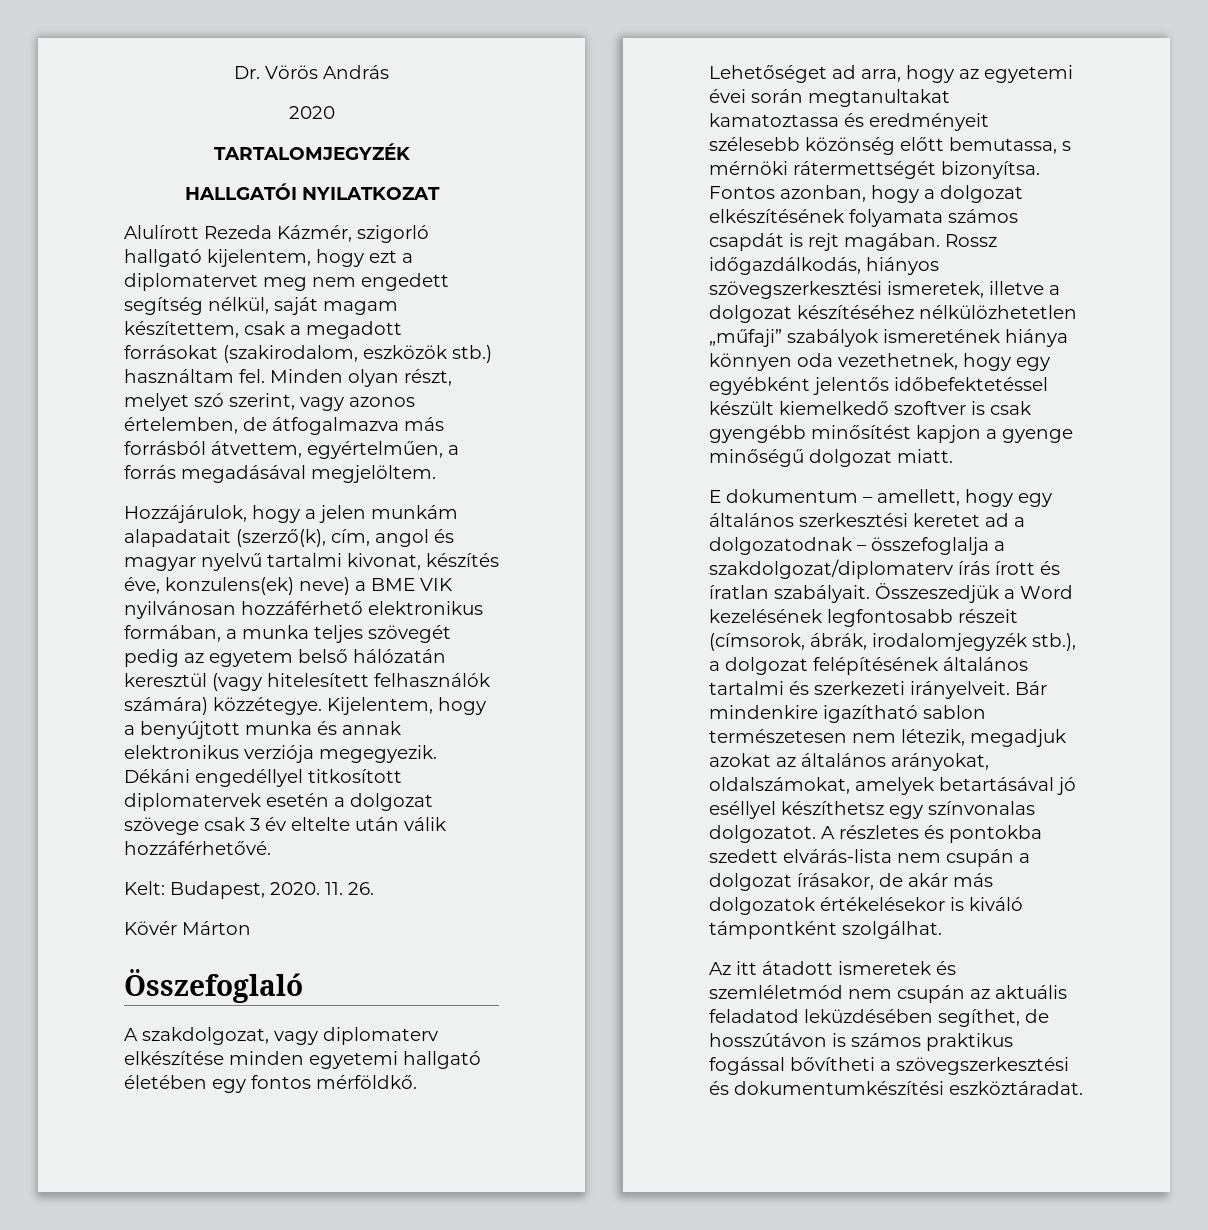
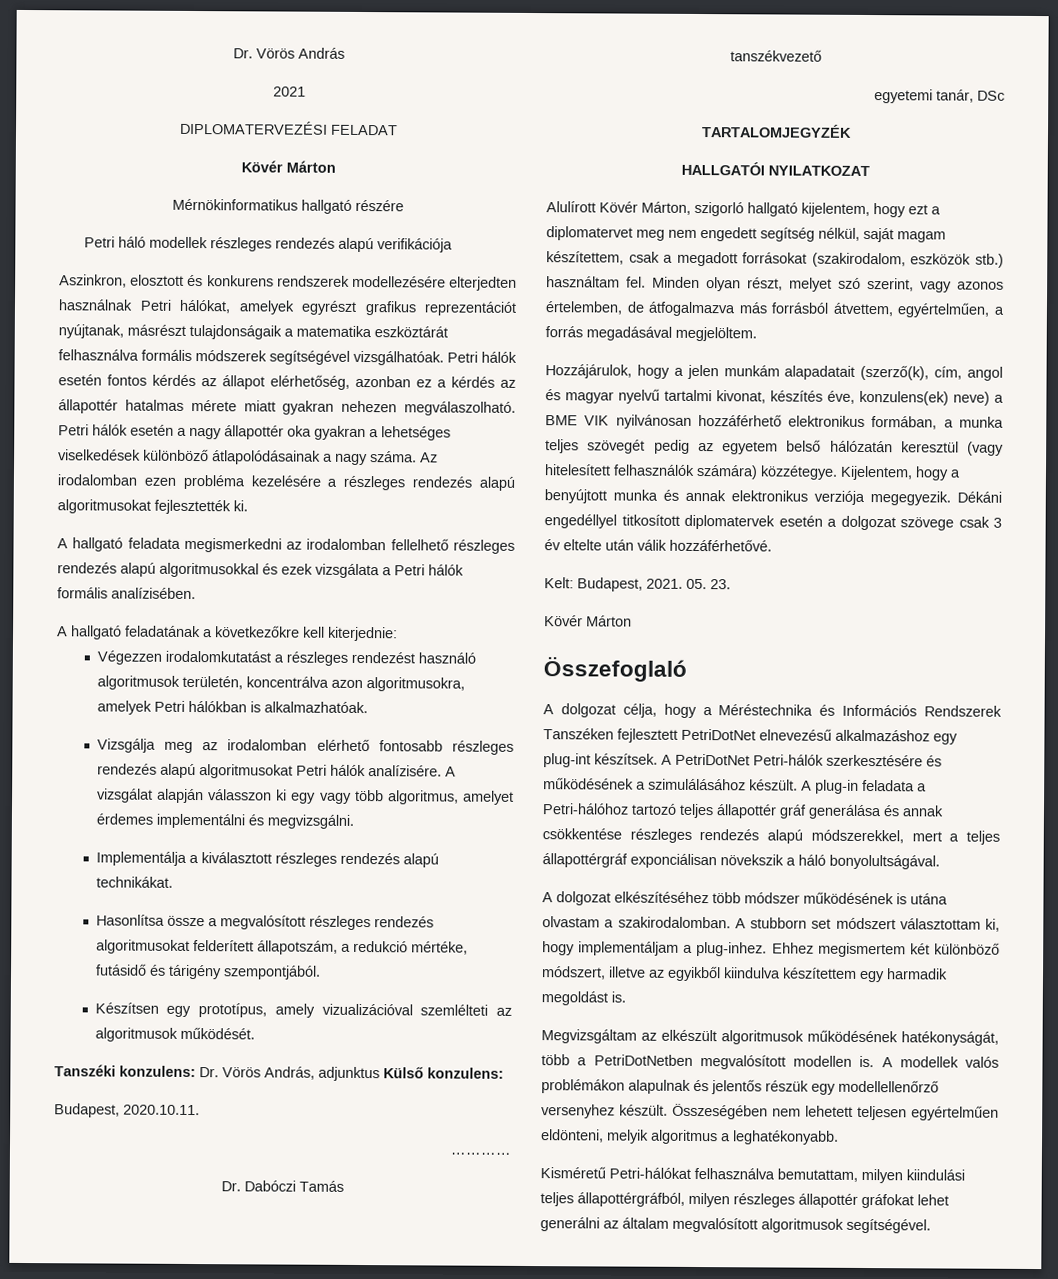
- 2020
+ 2021
+ DIPLOMATERVEZÉSI FELADAT
+ Kövér Márton
+ Mérnökinformatikus hallgató részére
+ Petri háló modellek részleges rendezés alapú verifikációja
+ Aszinkron, elosztott és konkurens rendszerek modellezésére elterjedten használnak Petri hálókat, amelyek egyrészt grafikus reprezentációt nyújtanak, másrészt tulajdonságaik a matematika eszköztárát felhasználva formális módszerek segítségével vizsgálhatóak. Petri hálók esetén fontos kérdés az állapot elérhetőség, azonban ez a kérdés az állapottér hatalmas mérete miatt gyakran nehezen megválaszolható. Petri hálók esetén a nagy állapottér oka gyakran a lehetséges viselkedések különböző átlapolódásainak a nagy száma. Az irodalomban ezen probléma kezelésére a részleges rendezés alapú algoritmusokat fejlesztették ki.
+ A hallgató feladata megismerkedni az irodalomban fellelhető részleges rendezés alapú algoritmusokkal és ezek vizsgálata a Petri hálók formális analízisében.
+ A hallgató feladatának a következőkre kell kiterjednie:
+ Végezzen irodalomkutatást a részleges rendezést használó algoritmusok területén, koncentrálva azon algoritmusokra, amelyek Petri hálókban is alkalmazhatóak.
+ Vizsgálja meg az irodalomban elérhető fontosabb részleges rendezés alapú algoritmusokat Petri hálók analízisére. A vizsgálat alapján válasszon ki egy vagy több algoritmus, amelyet érdemes implementálni és megvizsgálni.
+ Implementálja a kiválasztott részleges rendezés alapú technikákat.
+ Hasonlítsa össze a megvalósított részleges rendezés algoritmusokat felderített állapotszám, a redukció mértéke, futásidő és tárigény szempontjából.
+ Készítsen egy prototípus, amely vizualizációval szemlélteti az algoritmusok működését.
+ Tanszéki konzulens: Dr. Vörös András, adjunktus Külső konzulens:
+ Budapest, 2020.10.11.
+ …………
+ Dr. Dabóczi Tamás
+ tanszékvezető
+ egyetemi tanár, DSc
- Alulírott Rezeda Kázmér, szigorló hallgató kijelentem, hogy ezt a diplomatervet meg nem engedett segítség nélkül, saját magam készítettem, csak a megadott forrásokat (szakirodalom, eszközök stb.) használtam fel.
+ Alulírott Kövér Márton, szigorló hallgató kijelentem, hogy ezt a diplomatervet meg nem engedett segítség nélkül, saját magam készítettem, csak a megadott forrásokat (szakirodalom, eszközök stb.) használtam fel.
- Kelt: Budapest, 2020. 11. 26.
+ Kelt: Budapest, 2021. 05. 23.
- A szakdolgozat, vagy diplomaterv elkészítése minden egyetemi hallgató életében egy fontos mérföldkő. Lehetőséget ad arra, hogy az egyetemi évei során megtanultakat kamatoztassa és eredményeit szélesebb közönség előtt bemutassa, s mérnöki rátermettségét bizonyítsa. Fontos azonban, hogy a dolgozat elkészítésének folyamata számos csapdát is rejt magában. Rossz időgazdálkodás, hiányos szövegszerkesztési ismeretek, illetve a dolgozat készítéséhez nélkülözhetetlen „műfaji” szabályok ismeretének hiánya könnyen oda vezethetnek, hogy egy egyébként jelentős időbefektetéssel készült kiemelkedő szoftver is csak gyengébb minősítést kapjon a gyenge minőségű dolgozat miatt.
- E dokumentum – amellett, hogy egy általános szerkesztési keretet ad a dolgozatodnak – összefoglalja a szakdolgozat/diplomaterv írás írott és íratlan szabályait. Összeszedjük a Word kezelésének legfontosabb részeit (címsorok, ábrák, irodalomjegyzék stb.), a dolgozat felépítésének általános tartalmi és szerkezeti irányelveit. Bár mindenkire igazítható sablon természetesen nem létezik, megadjuk azokat az általános arányokat, oldalszámokat, amelyek betartásával jó eséllyel készíthetsz egy színvonalas dolgozatot. A részletes és pontokba szedett elvárás-lista nem csupán a dolgozat írásakor, de akár más dolgozatok értékelésekor is kiváló támpontként szolgálhat.
- Az itt átadott ismeretek és szemléletmód nem csupán az aktuális feladatod leküzdésében segíthet, de hosszútávon is számos praktikus fogással bővítheti a szövegszerkesztési és dokumentumkészítési eszköztáradat.
+ A dolgozat célja, hogy a Méréstechnika és Információs Rendszerek Tanszéken fejlesztett PetriDotNet elnevezésű alkalmazáshoz egy plug-int készítsek. A PetriDotNet Petri-hálók szerkesztésére és működésének a szimulálásához készült. A plug-in feladata a Petri-hálóhoz tartozó teljes állapottér gráf generálása és annak csökkentése részleges rendezés alapú módszerekkel, mert a teljes állapottérgráf exponciálisan növekszik a háló bonyolultságával.
+ A dolgozat elkészítéséhez több módszer működésének is utána olvastam a szakirodalomban. A stubborn set módszert választottam ki, hogy implementáljam a plug-inhez. Ehhez megismertem két különböző módszert, illetve az egyikből kiindulva készítettem egy harmadik megoldást is.
+ Megvizsgáltam az elkészült algoritmusok működésének hatékonyságát, több a PetriDotNetben megvalósított modellen is. A modellek valós problémákon alapulnak és jelentős részük egy modellellenőrző versenyhez készült. Összeségében nem lehetett teljesen egyértelműen eldönteni, melyik algoritmus a leghatékonyabb.
+ Kisméretű Petri-hálókat felhasználva bemutattam, milyen kiindulási teljes állapottérgráfból, milyen részleges állapottér gráfokat lehet generálni az általam megvalósított algoritmusok segítségével.

